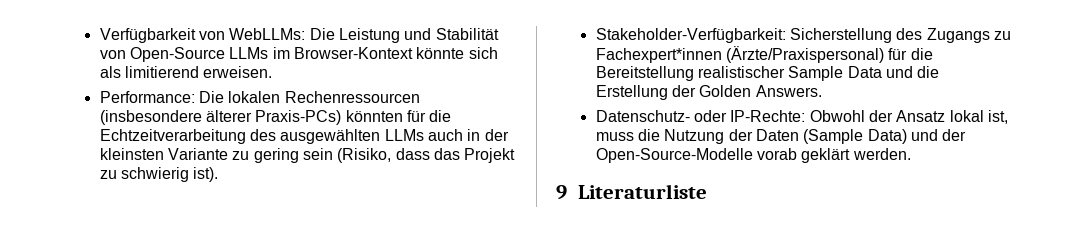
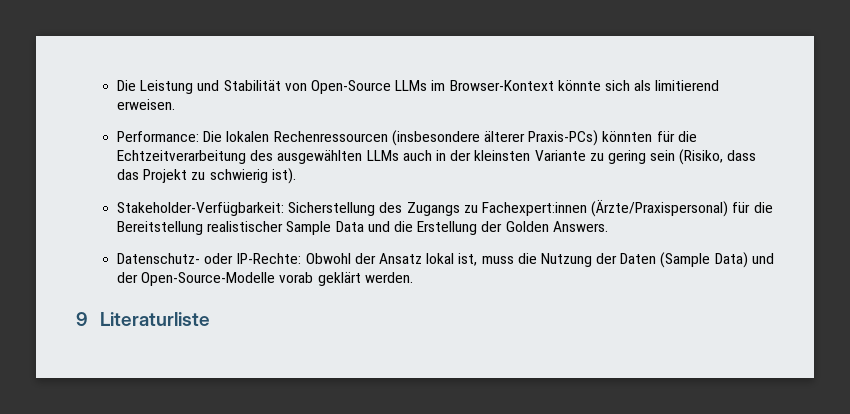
- Verfügbarkeit von WebLLMs: Die Leistung und Stabilität von Open-Source LLMs im Browser-Kontext könnte sich als limitierend erweisen.
+ Die Leistung und Stabilität von Open-Source LLMs im Browser-Kontext könnte sich als limitierend erweisen.
- Stakeholder-Verfügbarkeit: Sicherstellung des Zugangs zu Fachexpert*innen (Ärzte/Praxispersonal) für die Bereitstellung realistischer Sample Data und die Erstellung der Golden Answers.
+ Stakeholder-Verfügbarkeit: Sicherstellung des Zugangs zu Fachexpert:innen (Ärzte/Praxispersonal) für die Bereitstellung realistischer Sample Data und die Erstellung der Golden Answers.

